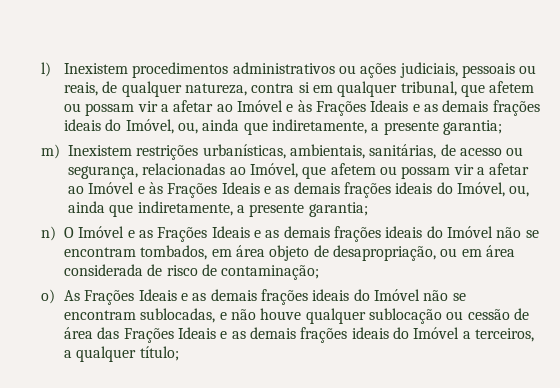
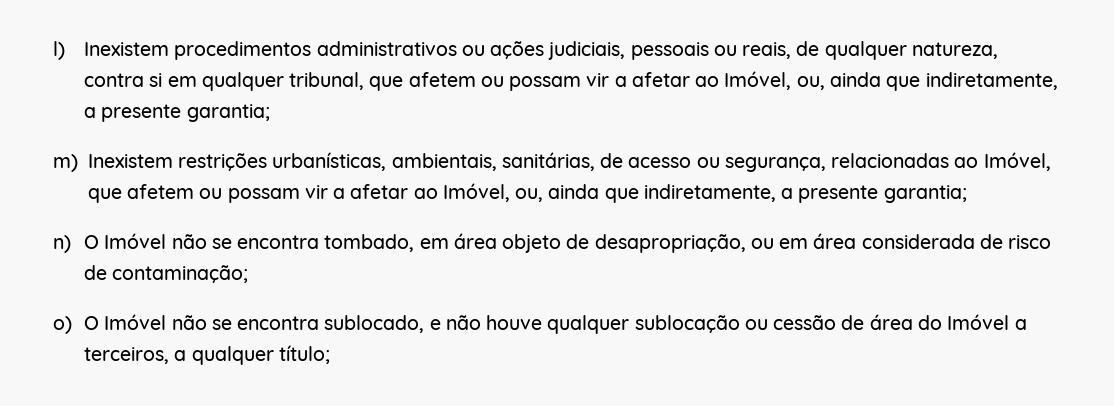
- l) Inexistem procedimentos administrativos ou ações judiciais, pessoais ou reais, de qualquer natureza, contra si em qualquer tribunal, que afetem ou possam vir a afetar ao Imóvel e às Frações Ideais e as demais frações ideais do Imóvel, ou, ainda que indiretamente, a presente garantia;
+ l) Inexistem procedimentos administrativos ou ações judiciais, pessoais ou reais, de qualquer natureza, contra si em qualquer tribunal, que afetem ou possam vir a afetar ao Imóvel, ou, ainda que indiretamente, a presente garantia;
- m) Inexistem restrições urbanísticas, ambientais, sanitárias, de acesso ou segurança, relacionadas ao Imóvel, que afetem ou possam vir a afetar ao Imóvel e às Frações Ideais e as demais frações ideais do Imóvel, ou, ainda que indiretamente, a presente garantia;
+ m) Inexistem restrições urbanísticas, ambientais, sanitárias, de acesso ou segurança, relacionadas ao Imóvel, que afetem ou possam vir a afetar ao Imóvel, ou, ainda que indiretamente, a presente garantia;
- n) O Imóvel e as Frações Ideais e as demais frações ideais do Imóvel não se encontram tombados, em área objeto de desapropriação, ou em área considerada de risco de contaminação;
+ n) O Imóvel não se encontra tombado, em área objeto de desapropriação, ou em área considerada de risco de contaminação;
- o) As Frações Ideais e as demais frações ideais do Imóvel não se encontram sublocadas, e não houve qualquer sublocação ou cessão de área das Frações Ideais e as demais frações ideais do Imóvel a terceiros, a qualquer título;
+ o) O Imóvel não se encontra sublocado, e não houve qualquer sublocação ou cessão de área do Imóvel a terceiros, a qualquer título;

